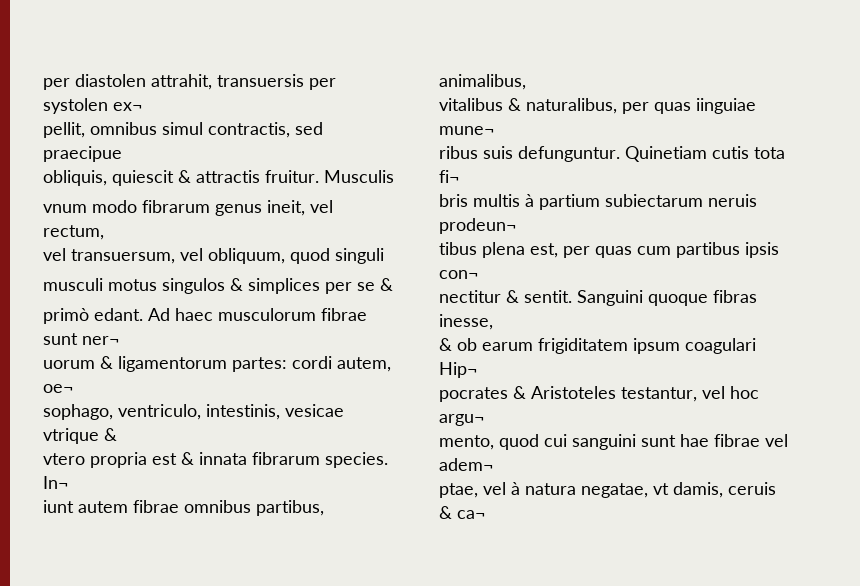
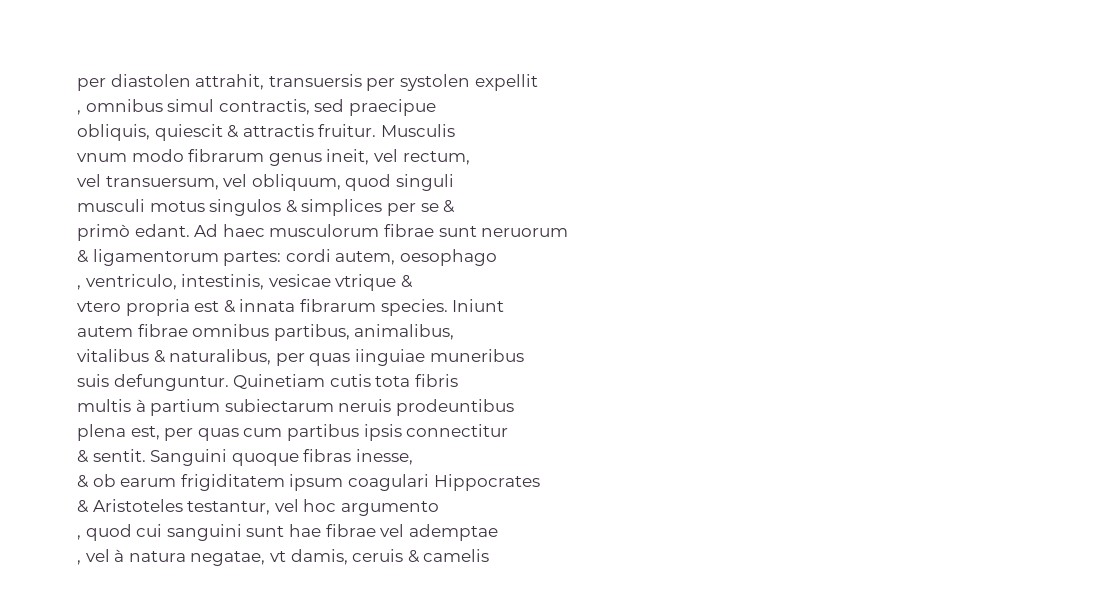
- per diastolen attrahit, transuersis per systolen ex¬
- pellit, omnibus simul contractis, sed praecipue
+ per diastolen attrahit, transuersis per systolen expellit
+ , omnibus simul contractis, sed praecipue
- Ad haec musculorum fibrae sunt ner¬
- uorum & ligamentorum partes: cordi autem, oe¬
- sophago, ventriculo, intestinis, vesicae vtrique &
+ Ad haec musculorum fibrae sunt neruorum
+ & ligamentorum partes: cordi autem, oesophago
+ , ventriculo, intestinis, vesicae vtrique &
- In¬
- iunt autem fibrae omnibus partibus, animalibus,
+ Iniunt
+ autem fibrae omnibus partibus, animalibus,
- vitalibus & naturalibus, per quas iinguiae mune¬
- ribus suis defunguntur.
+ vitalibus & naturalibus, per quas iinguiae muneribus
+ suis defunguntur.
- Quinetiam cutis tota fi¬
- bris multis à partium subiectarum neruis prodeun¬
- tibus plena est, per quas cum partibus ipsis con¬
- nectitur & sentit.
+ Quinetiam cutis tota fibris
+ multis à partium subiectarum neruis prodeuntibus
+ plena est, per quas cum partibus ipsis connectitur
+ & sentit.
- & ob earum frigiditatem ipsum coagulari Hip¬
- pocrates & Aristoteles testantur, vel hoc argu¬
- mento, quod cui sanguini sunt hae fibrae vel adem¬
- ptae, vel à natura negatae, vt damis, ceruis & ca¬
+ & ob earum frigiditatem ipsum coagulari Hippocrates
+ & Aristoteles testantur, vel hoc argumento
+ , quod cui sanguini sunt hae fibrae vel ademptae
+ , vel à natura negatae, vt damis, ceruis & camelis

